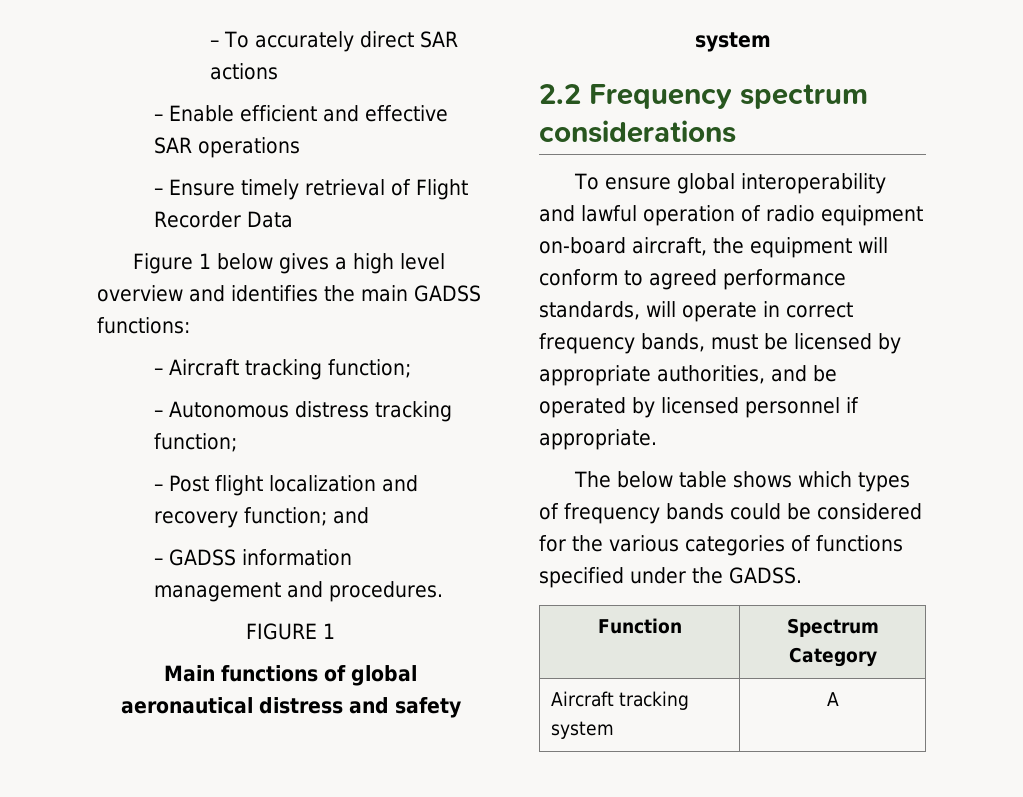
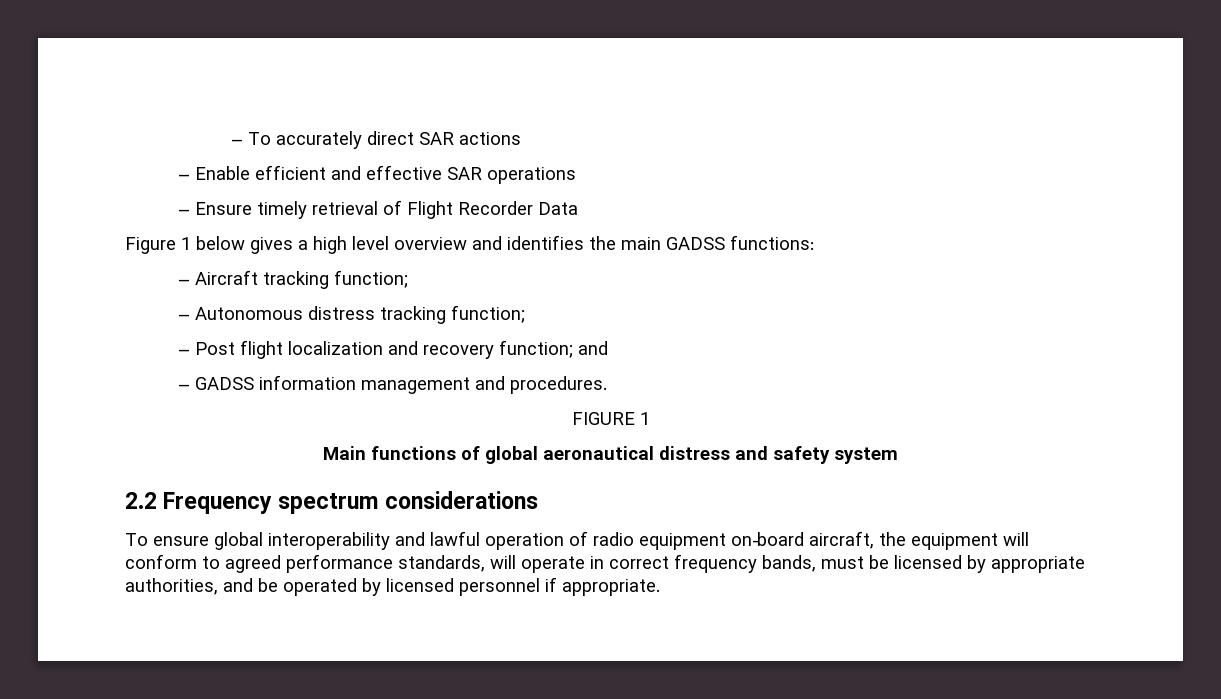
- The below table shows which types of frequency bands could be considered for the various categories of functions specified under the GADSS.
- Function | Spectrum Category
- Aircraft tracking system | A

